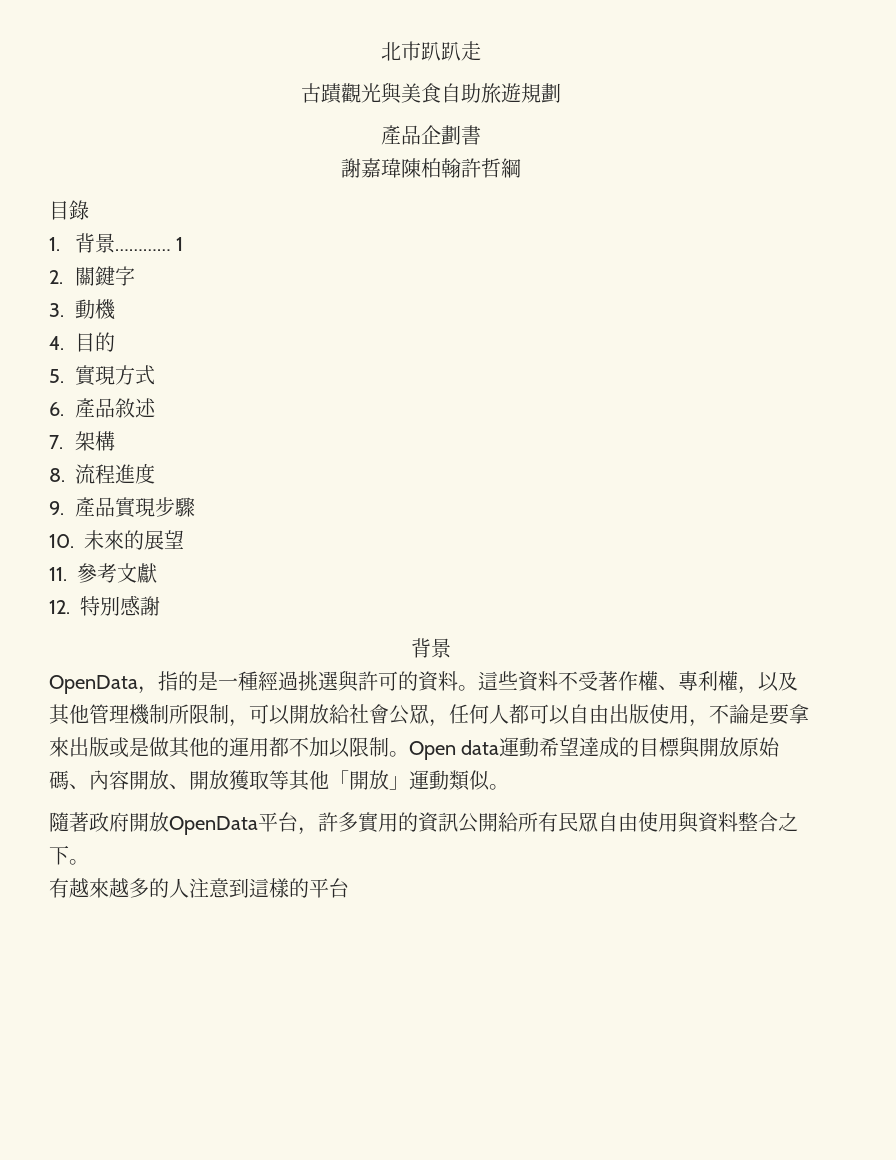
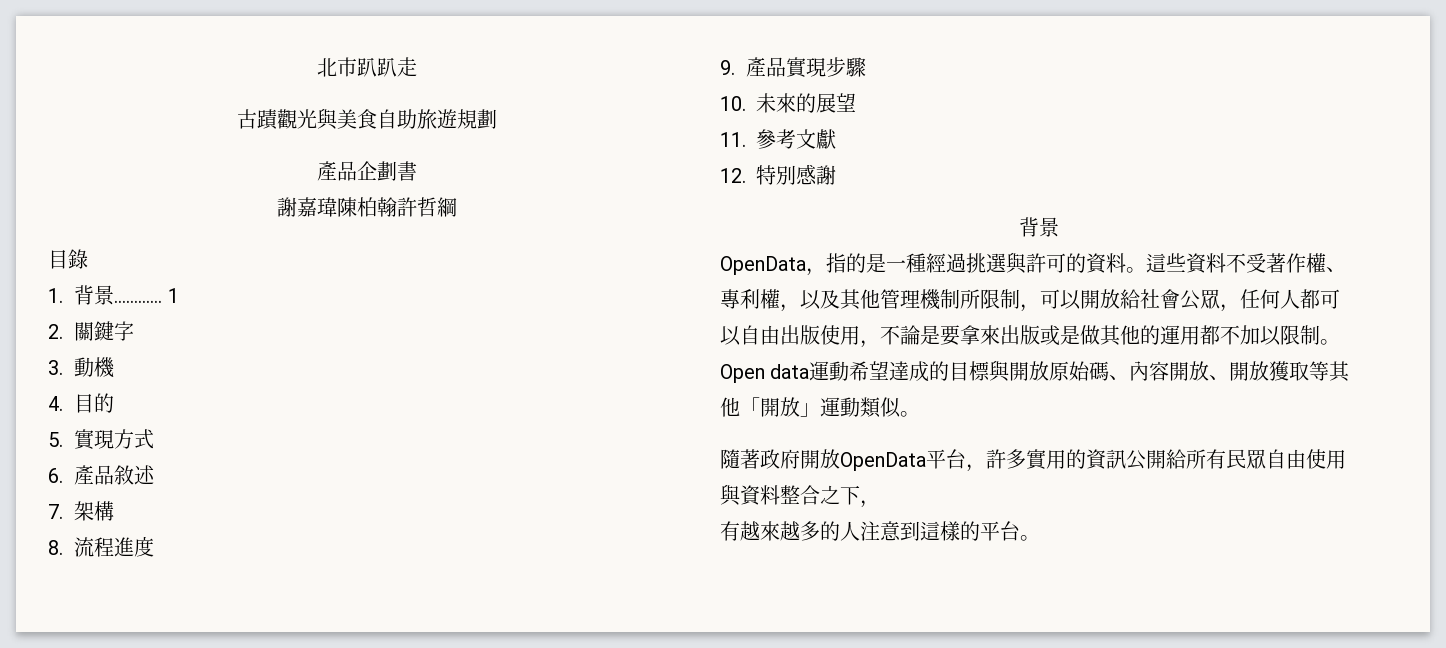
- 隨著政府開放OpenData平台，許多實用的資訊公開給所有民眾自由使用與資料整合之下。
+ 隨著政府開放OpenData平台，許多實用的資訊公開給所有民眾自由使用與資料整合之下，
- 有越來越多的人注意到這樣的平台
+ 有越來越多的人注意到這樣的平台。

